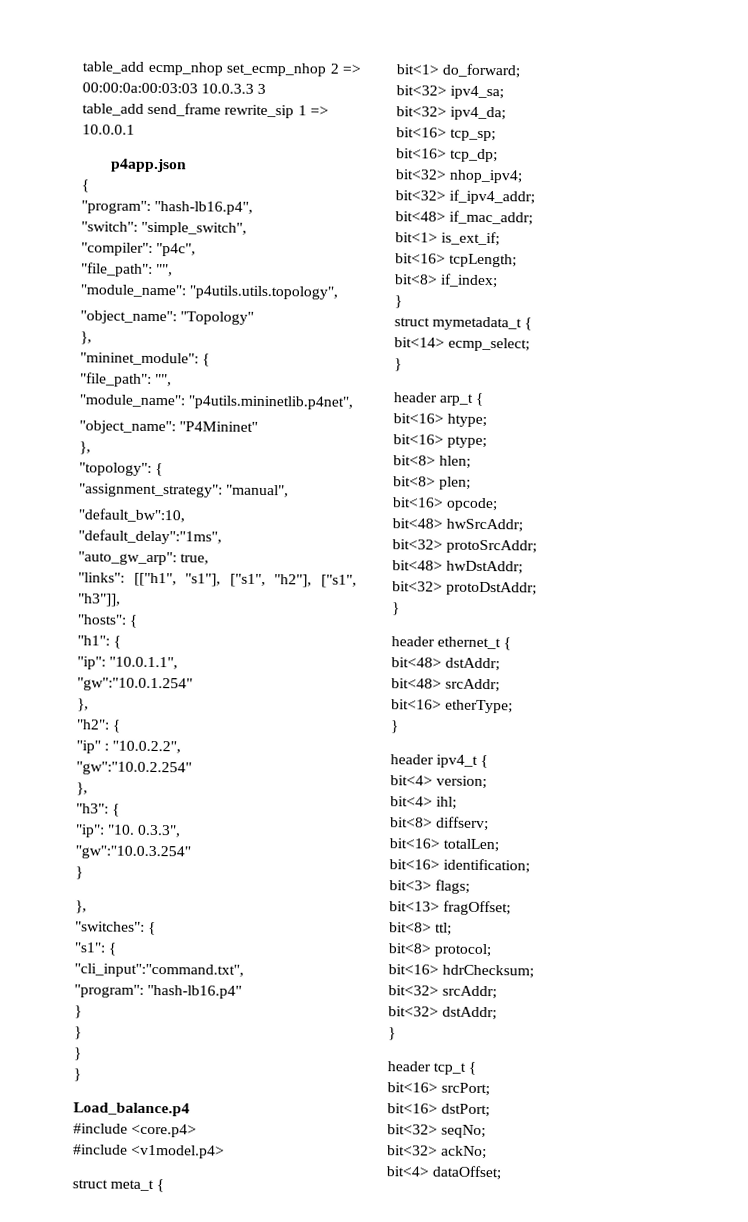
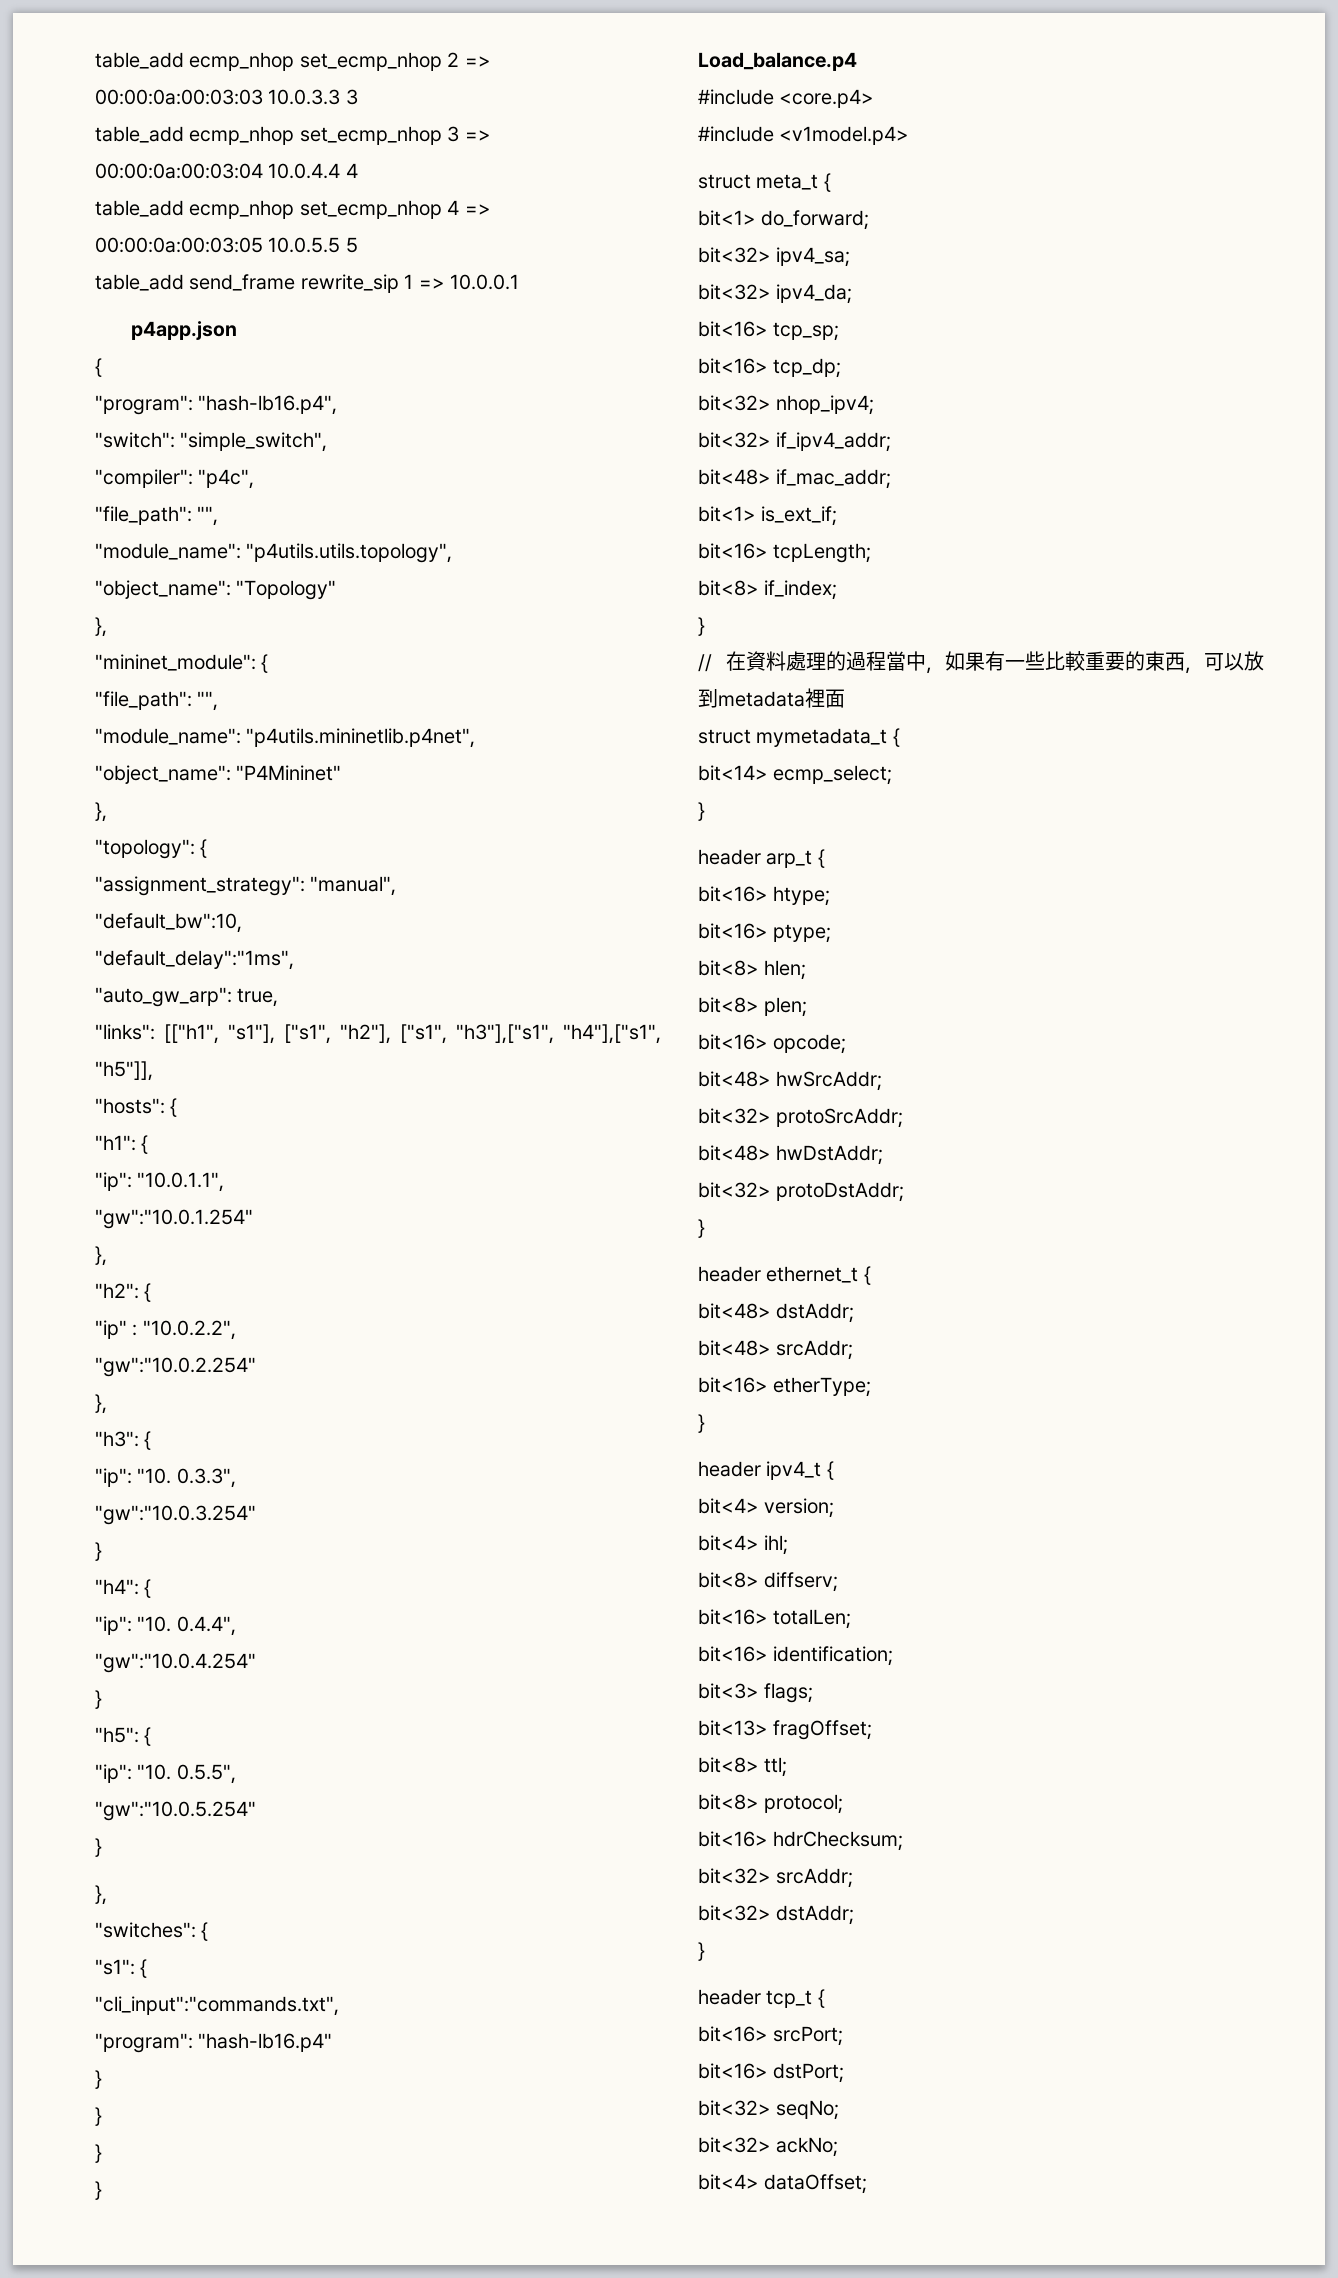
+ table_add ecmp_nhop set_ecmp_nhop 3 => 00:00:0a:00:03:04 10.0.4.4 4
+ table_add ecmp_nhop set_ecmp_nhop 4 => 00:00:0a:00:03:05 10.0.5.5 5
- "links": [["h1", "s1"], ["s1", "h2"], ["s1", "h3"]],
+ "links": [["h1", "s1"], ["s1", "h2"], ["s1", "h3"],["s1", "h4"],["s1", "h5"]],
+ "h4": {
+ "ip": "10. 0.4.4",
+ "gw":"10.0.4.254"
+ }
+ "h5": {
+ "ip": "10. 0.5.5",
+ "gw":"10.0.5.254"
+ }
- "cli_input":"command.txt",
+ "cli_input":"commands.txt",
+ // 在資料處理的過程當中，如果有一些比較重要的東西，可以放到metadata裡面

